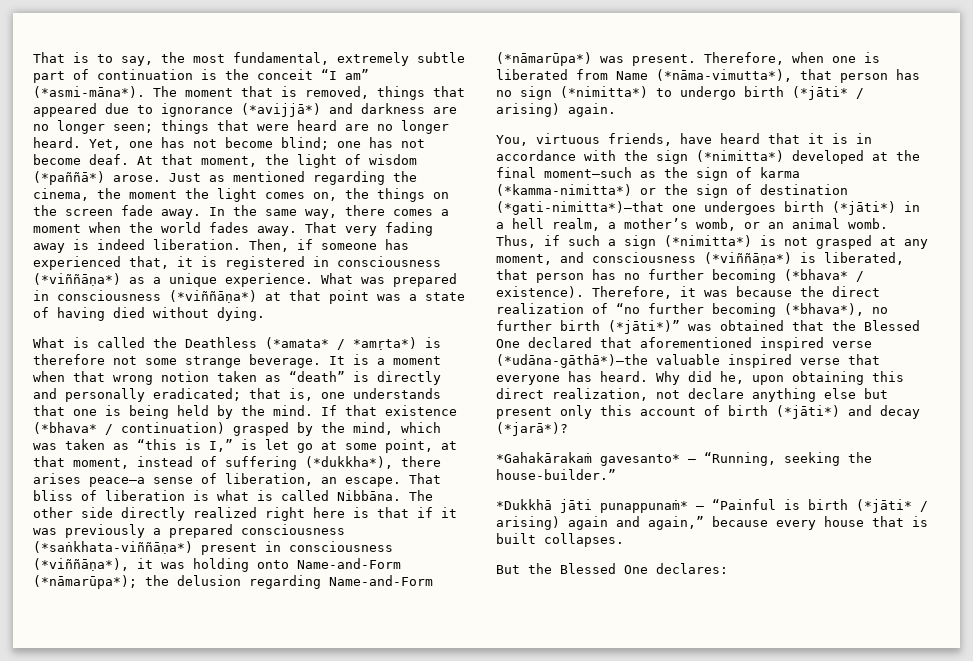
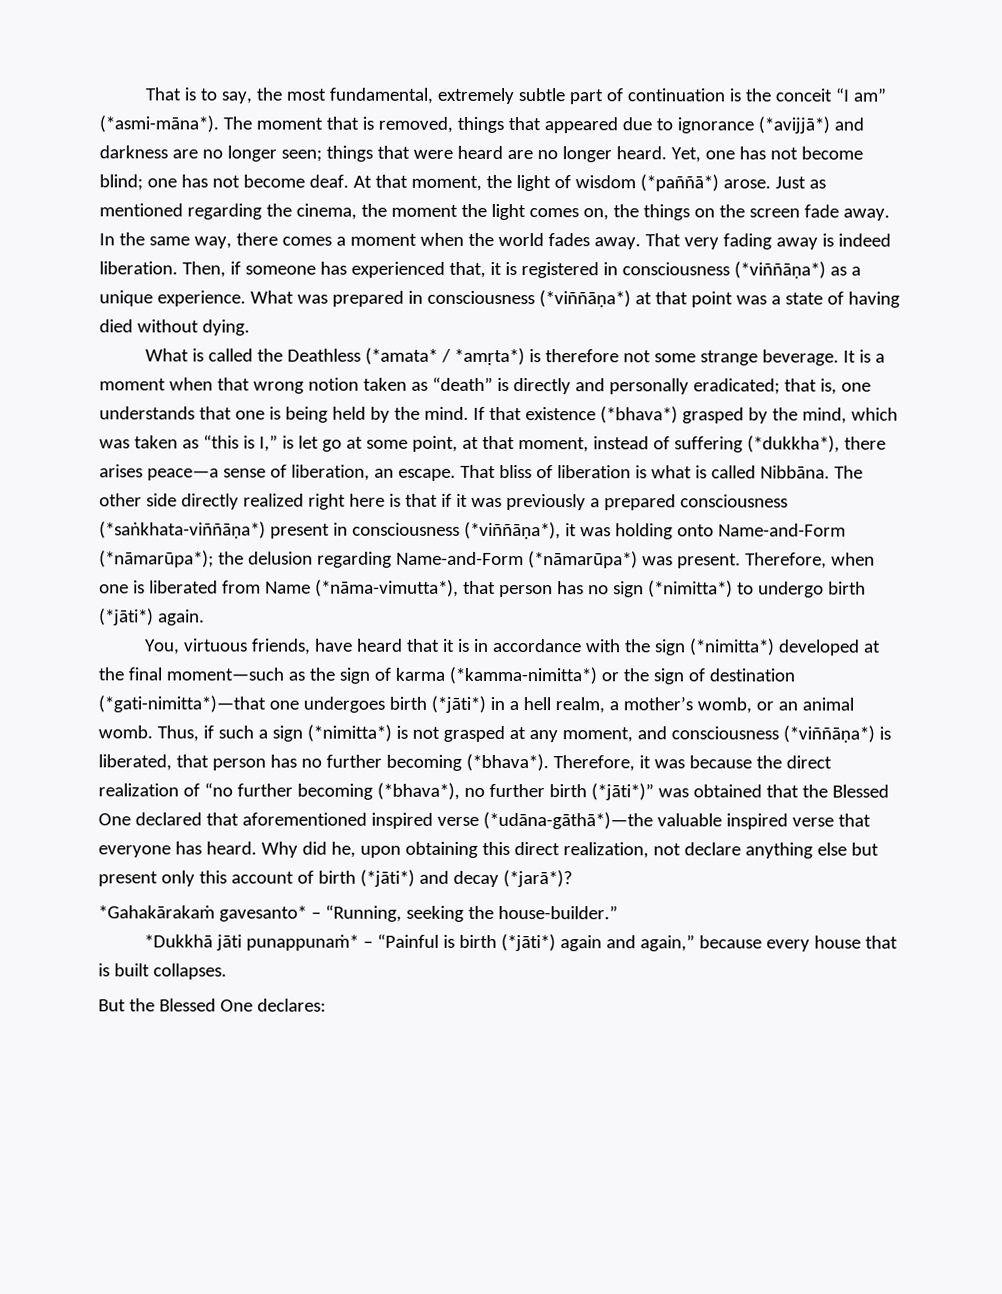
- If that existence (*bhava* / continuation) grasped by the mind, which was taken as “this is I,” is let go at some point, at that moment, instead of suffering (*dukkha*), there arises peace—a sense of liberation, an escape.
+ If that existence (*bhava*) grasped by the mind, which was taken as “this is I,” is let go at some point, at that moment, instead of suffering (*dukkha*), there arises peace—a sense of liberation, an escape.
- Therefore, when one is liberated from Name (*nāma-vimutta*), that person has no sign (*nimitta*) to undergo birth (*jāti* / arising) again.
+ Therefore, when one is liberated from Name (*nāma-vimutta*), that person has no sign (*nimitta*) to undergo birth (*jāti*) again.
- Thus, if such a sign (*nimitta*) is not grasped at any moment, and consciousness (*viññāṇa*) is liberated, that person has no further becoming (*bhava* / existence).
+ Thus, if such a sign (*nimitta*) is not grasped at any moment, and consciousness (*viññāṇa*) is liberated, that person has no further becoming (*bhava*).
- *Dukkhā jāti punappunaṁ* – “Painful is birth (*jāti* / arising) again and again,” because every house that is built collapses.
+ *Dukkhā jāti punappunaṁ* – “Painful is birth (*jāti*) again and again,” because every house that is built collapses.

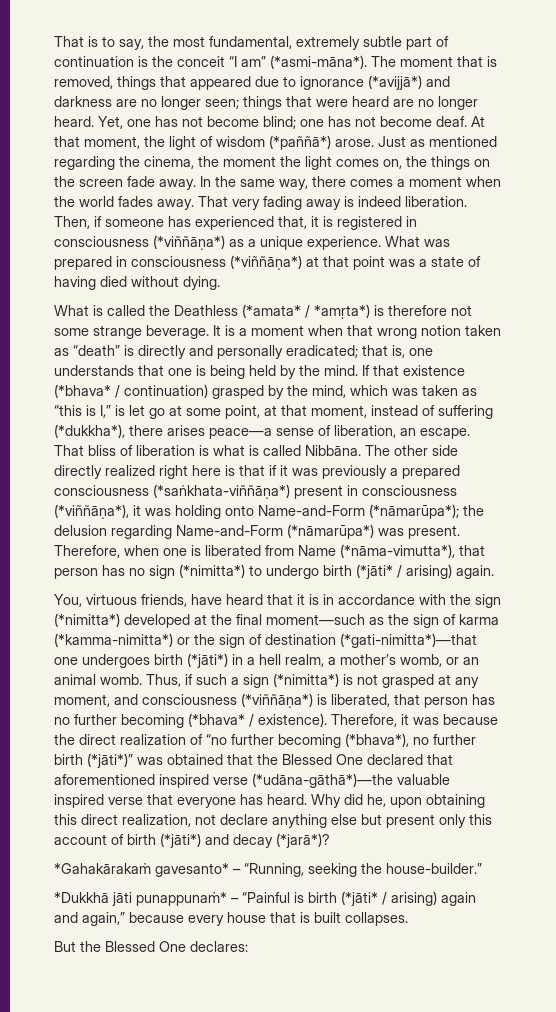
- If that existence (*bhava*) grasped by the mind, which was taken as “this is I,” is let go at some point, at that moment, instead of suffering (*dukkha*), there arises peace—a sense of liberation, an escape.
+ If that existence (*bhava* / continuation) grasped by the mind, which was taken as “this is I,” is let go at some point, at that moment, instead of suffering (*dukkha*), there arises peace—a sense of liberation, an escape.
- Therefore, when one is liberated from Name (*nāma-vimutta*), that person has no sign (*nimitta*) to undergo birth (*jāti*) again.
+ Therefore, when one is liberated from Name (*nāma-vimutta*), that person has no sign (*nimitta*) to undergo birth (*jāti* / arising) again.
- Thus, if such a sign (*nimitta*) is not grasped at any moment, and consciousness (*viññāṇa*) is liberated, that person has no further becoming (*bhava*).
+ Thus, if such a sign (*nimitta*) is not grasped at any moment, and consciousness (*viññāṇa*) is liberated, that person has no further becoming (*bhava* / existence).
- *Dukkhā jāti punappunaṁ* – “Painful is birth (*jāti*) again and again,” because every house that is built collapses.
+ *Dukkhā jāti punappunaṁ* – “Painful is birth (*jāti* / arising) again and again,” because every house that is built collapses.

